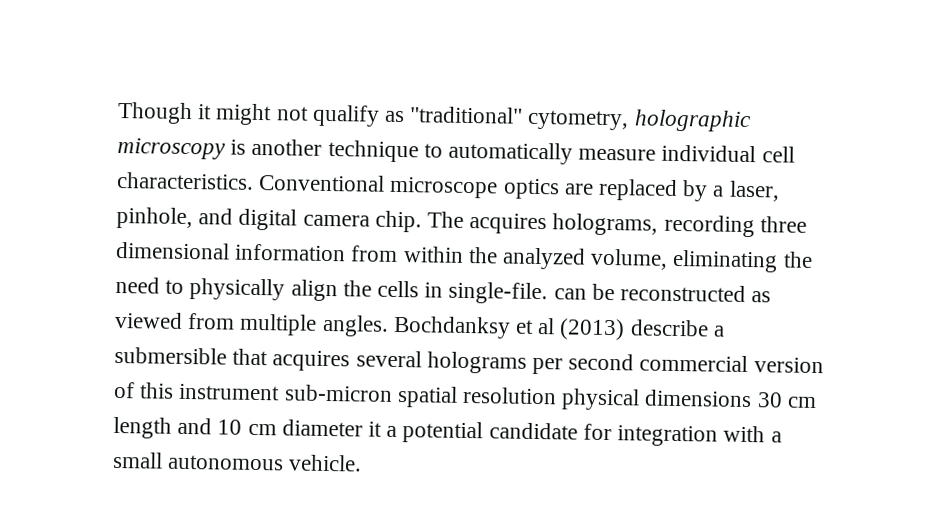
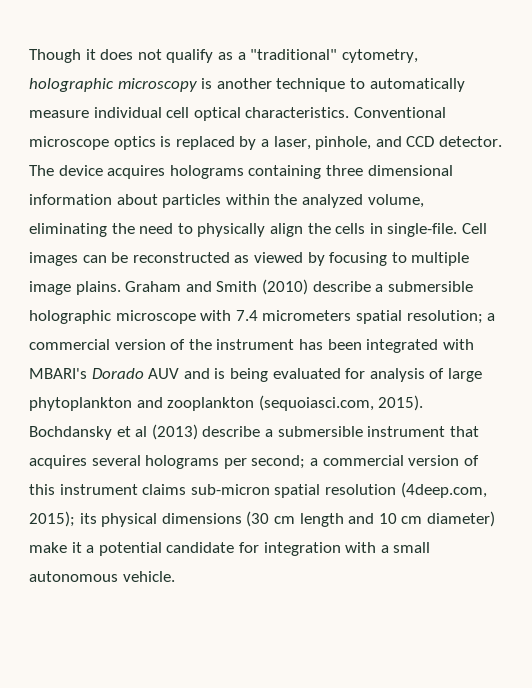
- Though it might not qualify as "traditional" cytometry, holographic microscopy is another technique to automatically measure individual cell characteristics.
+ Though it does not qualify as a "traditional" cytometry, holographic microscopy is another technique to automatically measure individual cell optical characteristics.
- Conventional microscope optics are replaced by a laser, pinhole, and digital camera chip. The acquires holograms, recording three dimensional information from within the analyzed volume, eliminating the need to physically align the cells in single-file. can be reconstructed as viewed from multiple angles. Bochdanksy et al (2013) describe a submersible that acquires several holograms per second commercial version of this instrument sub-micron spatial resolution physical dimensions 30 cm length and 10 cm diameter it a potential candidate for integration with a small autonomous vehicle.
+ Conventional microscope optics is replaced by a laser, pinhole, and CCD detector. The device acquires holograms containing three dimensional information about particles within the analyzed volume, eliminating the need to physically align the cells in single-file. Cell images can be reconstructed as viewed by focusing to multiple image plains. Graham and Smith (2010) describe a submersible holographic microscope with 7.4 micrometers spatial resolution; a commercial version of the instrument has been integrated with MBARI's Dorado AUV and is being evaluated for analysis of large phytoplankton and zooplankton (sequoiasci.com, 2015). Bochdansky et al (2013) describe a submersible instrument that acquires several holograms per second; a commercial version of this instrument claims sub-micron spatial resolution (4deep.com, 2015); its physical dimensions (30 cm length and 10 cm diameter) make it a potential candidate for integration with a small autonomous vehicle.

